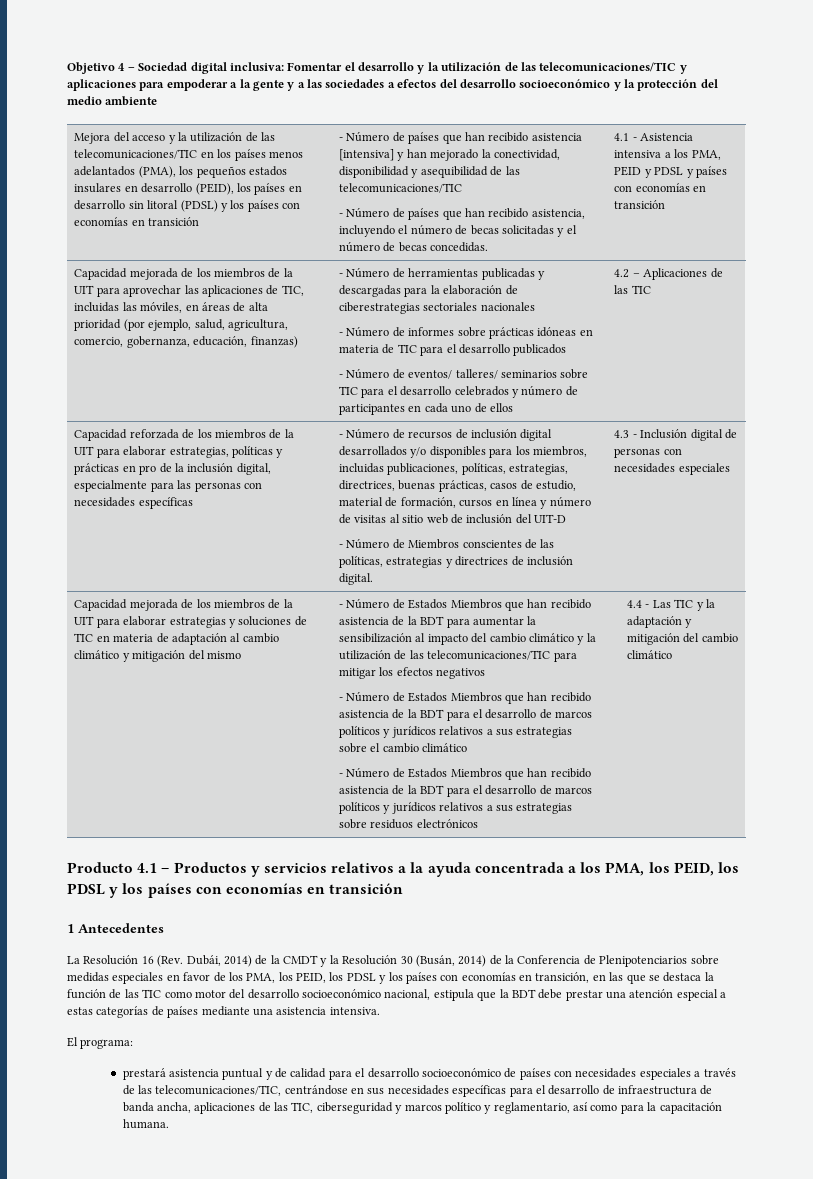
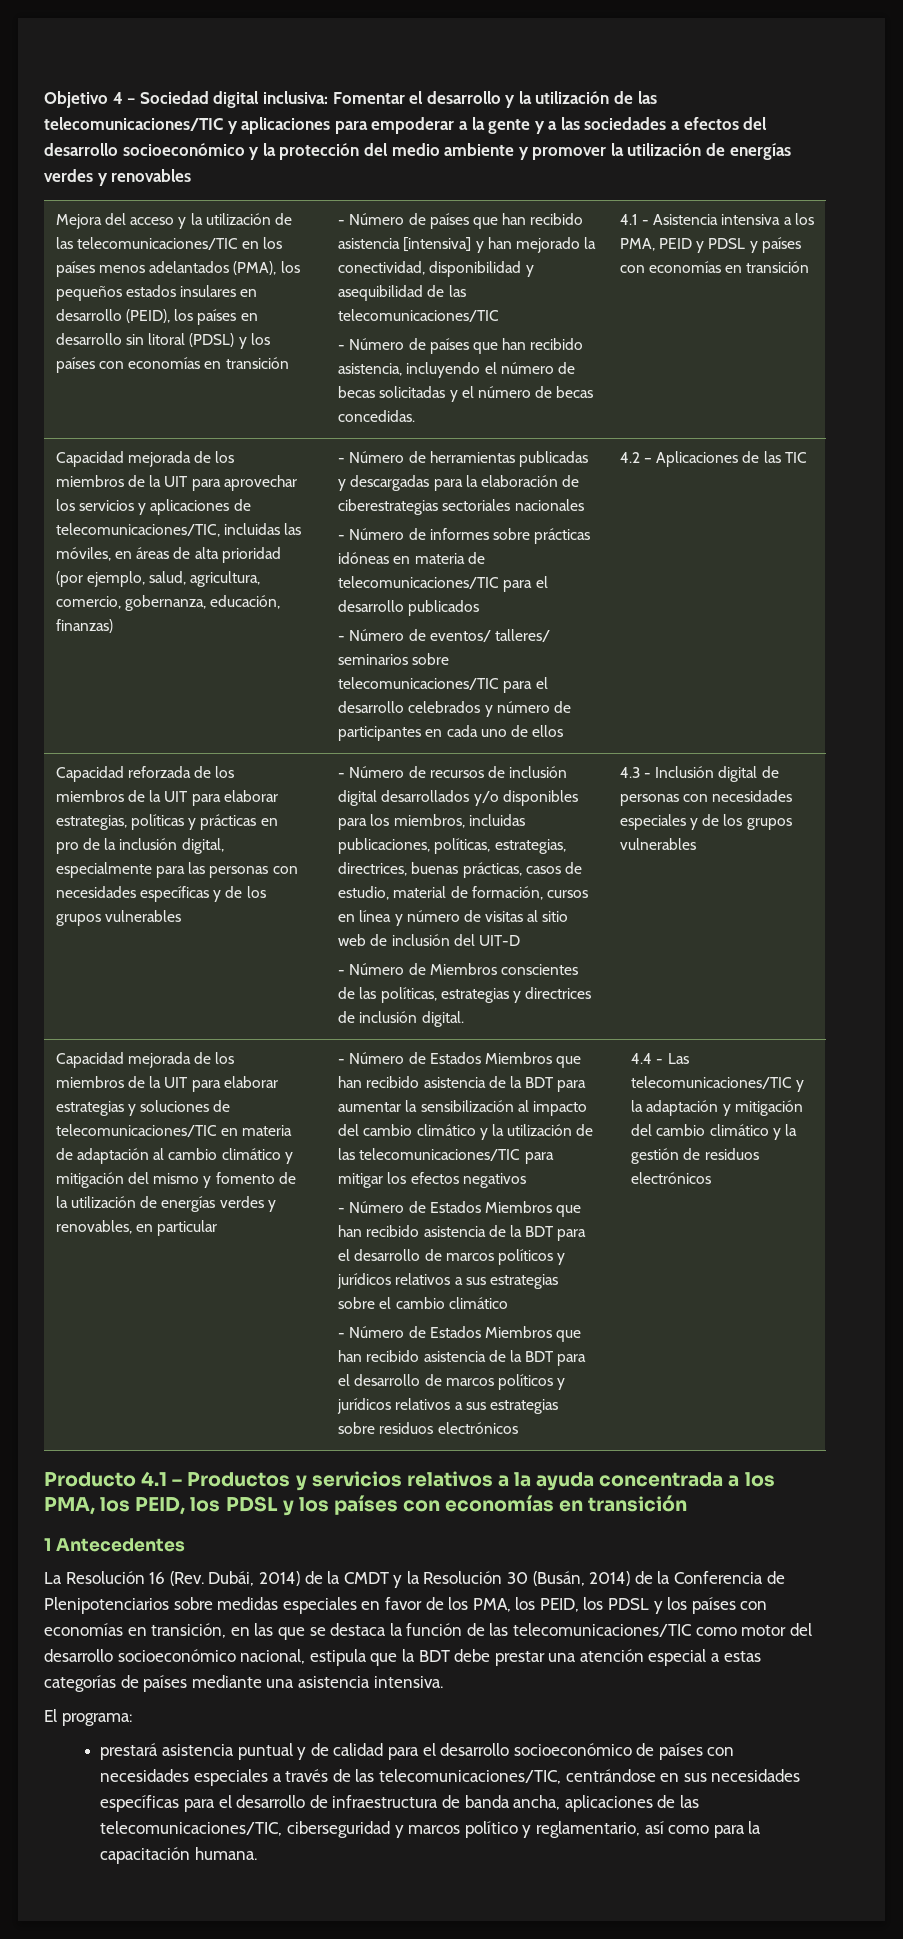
- Objetivo 4 – Sociedad digital inclusiva: Fomentar el desarrollo y la utilización de las telecomunicaciones/TIC y aplicaciones para empoderar a la gente y a las sociedades a efectos del desarrollo socioeconómico y la protección del medio ambiente
+ Objetivo 4 – Sociedad digital inclusiva: Fomentar el desarrollo y la utilización de las telecomunicaciones/TIC y aplicaciones para empoderar a la gente y a las sociedades a efectos del desarrollo socioeconómico y la protección del medio ambiente y promover la utilización de energías verdes y renovables
- Capacidad mejorada de los miembros de la UIT para aprovechar las aplicaciones de TIC, incluidas las móviles, en áreas de alta prioridad (por ejemplo, salud, agricultura, comercio, gobernanza, educación, finanzas)
+ Capacidad mejorada de los miembros de la UIT para aprovechar los servicios y aplicaciones de telecomunicaciones/TIC, incluidas las móviles, en áreas de alta prioridad (por ejemplo, salud, agricultura, comercio, gobernanza, educación, finanzas)
- - Número de informes sobre prácticas idóneas en materia de TIC para el desarrollo publicados
+ - Número de informes sobre prácticas idóneas en materia de telecomunicaciones/TIC para el desarrollo publicados
- - Número de eventos/ talleres/ seminarios sobre TIC para el desarrollo celebrados y número de participantes en cada uno de ellos
+ - Número de eventos/ talleres/ seminarios sobre telecomunicaciones/TIC para el desarrollo celebrados y número de participantes en cada uno de ellos
- Capacidad reforzada de los miembros de la UIT para elaborar estrategias, políticas y prácticas en pro de la inclusión digital, especialmente para las personas con necesidades específicas
+ Capacidad reforzada de los miembros de la UIT para elaborar estrategias, políticas y prácticas en pro de la inclusión digital, especialmente para las personas con necesidades específicas y de los grupos vulnerables
- 4.3 - Inclusión digital de personas con necesidades especiales
+ 4.3 - Inclusión digital de personas con necesidades especiales y de los grupos vulnerables
- Capacidad mejorada de los miembros de la UIT para elaborar estrategias y soluciones de TIC en materia de adaptación al cambio climático y mitigación del mismo
+ Capacidad mejorada de los miembros de la UIT para elaborar estrategias y soluciones de telecomunicaciones/TIC en materia de adaptación al cambio climático y mitigación del mismo y fomento de la utilización de energías verdes y renovables, en particular
- 4.4 - Las TIC y la adaptación y mitigación del cambio climático
+ 4.4 - Las telecomunicaciones/TIC y la adaptación y mitigación del cambio climático y la gestión de residuos electrónicos
- La Resolución 16 (Rev. Dubái, 2014) de la CMDT y la Resolución 30 (Busán, 2014) de la Conferencia de Plenipotenciarios sobre medidas especiales en favor de los PMA, los PEID, los PDSL y los países con economías en transición, en las que se destaca la función de las TIC como motor del desarrollo socioeconómico nacional, estipula que la BDT debe prestar una atención especial a estas categorías de países mediante una asistencia intensiva.
+ La Resolución 16 (Rev. Dubái, 2014) de la CMDT y la Resolución 30 (Busán, 2014) de la Conferencia de Plenipotenciarios sobre medidas especiales en favor de los PMA, los PEID, los PDSL y los países con economías en transición, en las que se destaca la función de las telecomunicaciones/TIC como motor del desarrollo socioeconómico nacional, estipula que la BDT debe prestar una atención especial a estas categorías de países mediante una asistencia intensiva.
- prestará asistencia puntual y de calidad para el desarrollo socioeconómico de países con necesidades especiales a través de las telecomunicaciones/TIC, centrándose en sus necesidades específicas para el desarrollo de infraestructura de banda ancha, aplicaciones de las TIC, ciberseguridad y marcos político y reglamentario, así como para la capacitación humana.
+ prestará asistencia puntual y de calidad para el desarrollo socioeconómico de países con necesidades especiales a través de las telecomunicaciones/TIC, centrándose en sus necesidades específicas para el desarrollo de infraestructura de banda ancha, aplicaciones de las telecomunicaciones/TIC, ciberseguridad y marcos político y reglamentario, así como para la capacitación humana.

